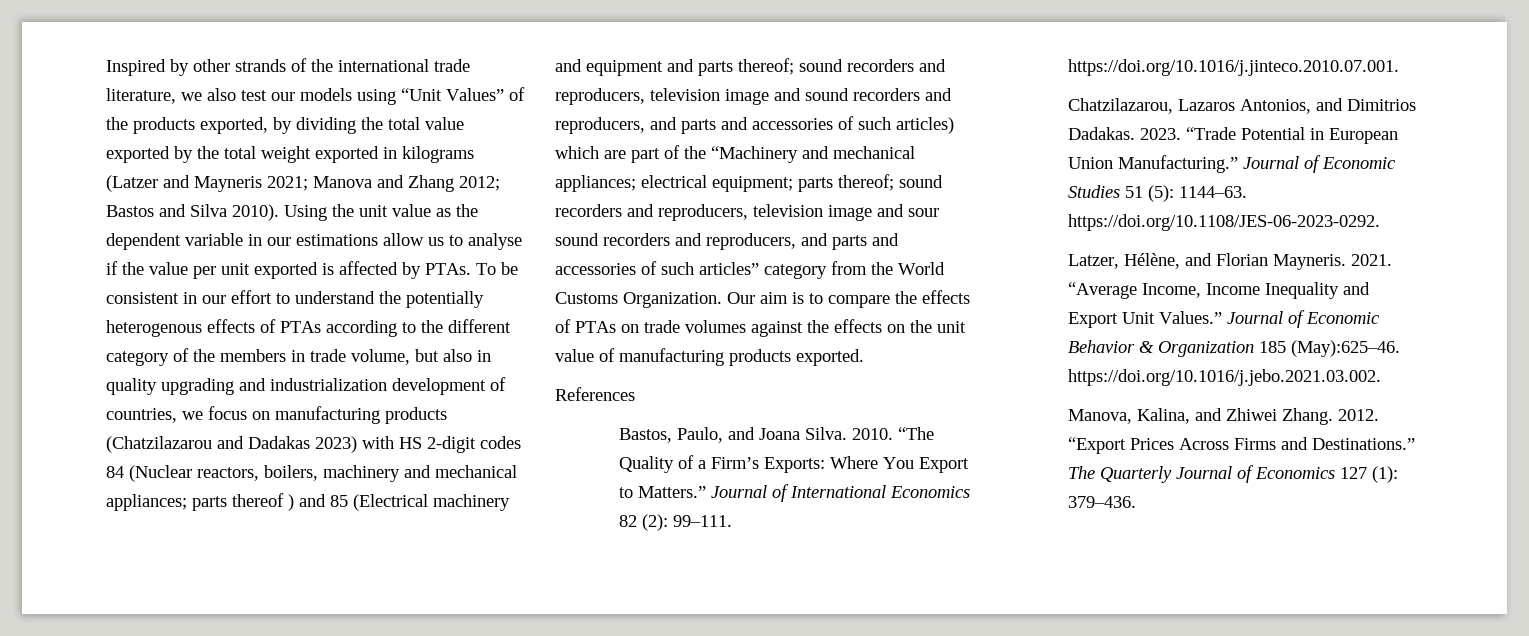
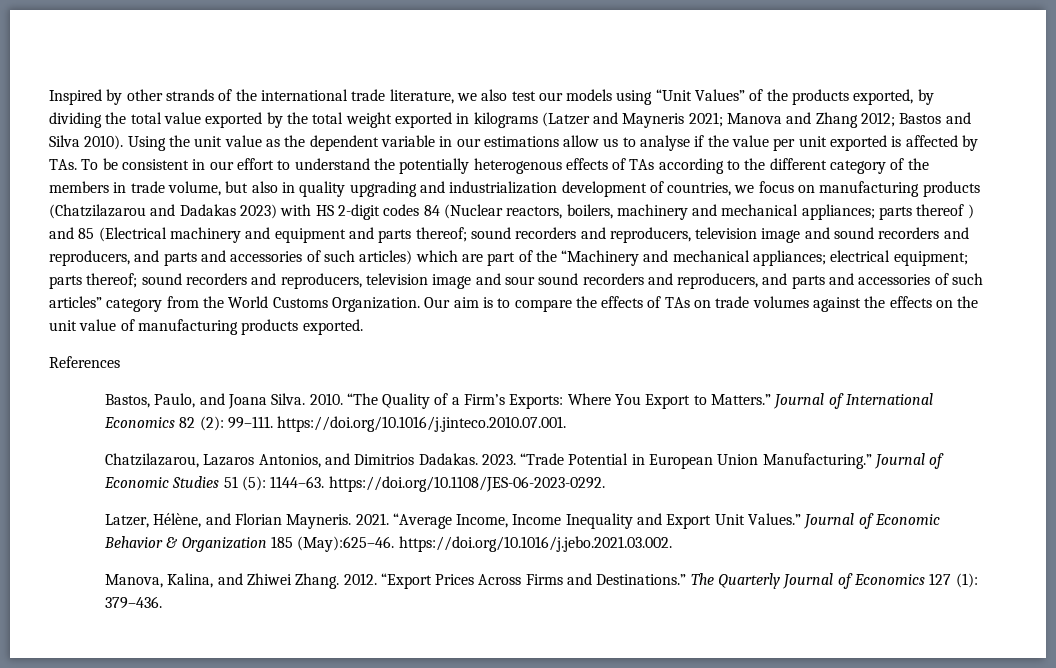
- Using the unit value as the dependent variable in our estimations allow us to analyse if the value per unit exported is affected by PTAs. To be consistent in our effort to understand the potentially heterogenous effects of PTAs according to the different category of the members in trade volume, but also in quality upgrading and industrialization development of countries, we focus on manufacturing products (Chatzilazarou and Dadakas 2023) with HS 2-digit codes 84 (Nuclear reactors, boilers, machinery and mechanical appliances;
+ Using the unit value as the dependent variable in our estimations allow us to analyse if the value per unit exported is affected by TAs. To be consistent in our effort to understand the potentially heterogenous effects of TAs according to the different category of the members in trade volume, but also in quality upgrading and industrialization development of countries, we focus on manufacturing products (Chatzilazarou and Dadakas 2023) with HS 2-digit codes 84 (Nuclear reactors, boilers, machinery and mechanical appliances;
- Our aim is to compare the effects of PTAs on trade volumes against the effects on the unit value of manufacturing products exported.
+ Our aim is to compare the effects of TAs on trade volumes against the effects on the unit value of manufacturing products exported.

